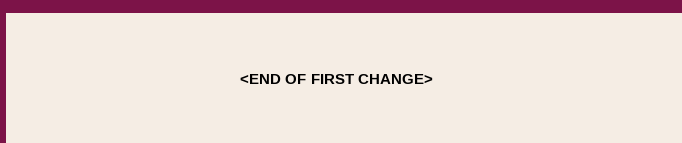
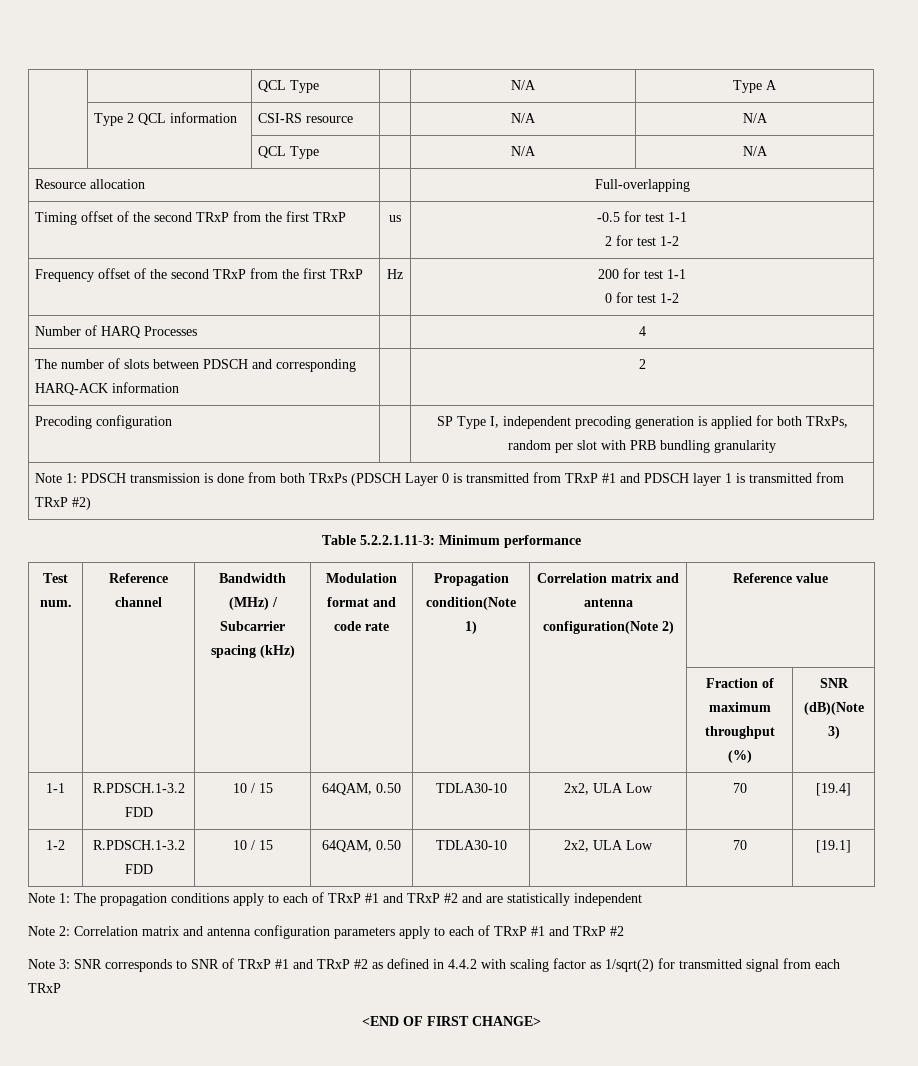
+ | | QCL Type | | N/A | Type A
+ | Type 2 QCL information | CSI-RS resource | | N/A | N/A
+ | | QCL Type | | N/A | N/A
+ Resource allocation | | Full-overlapping
+ Timing offset of the second TRxP from the first TRxP | us | -0.5 for test 1-1
+ 2 for test 1-2
+ Frequency offset of the second TRxP from the first TRxP | Hz | 200 for test 1-1
+ 0 for test 1-2
+ Number of HARQ Processes | | 4
+ The number of slots between PDSCH and corresponding HARQ-ACK information | | 2
+ Precoding configuration | | SP Type I, independent precoding generation is applied for both TRxPs, random per slot with PRB bundling granularity
+ Note 1: PDSCH transmission is done from both TRxPs (PDSCH Layer 0 is transmitted from TRxP #1 and PDSCH layer 1 is transmitted from TRxP #2)
+ Table 5.2.2.1.11-3: Minimum performance
+ Test num. | Reference channel | Bandwidth (MHz) / Subcarrier spacing (kHz) | Modulation format and code rate | Propagation condition(Note 1) | Correlation matrix and antenna configuration(Note 2) | Reference value
+ | | | | | | Fraction of maximum throughput (%) | SNR (dB)(Note 3)
+ 1-1 | R.PDSCH.1-3.2 FDD | 10 / 15 | 64QAM, 0.50 | TDLA30-10 | 2x2, ULA Low | 70 | [19.4]
+ 1-2 | R.PDSCH.1-3.2 FDD | 10 / 15 | 64QAM, 0.50 | TDLA30-10 | 2x2, ULA Low | 70 | [19.1]
+ Note 1: The propagation conditions apply to each of TRxP #1 and TRxP #2 and are statistically independent
+ Note 2: Correlation matrix and antenna configuration parameters apply to each of TRxP #1 and TRxP #2
+ Note 3: SNR corresponds to SNR of TRxP #1 and TRxP #2 as defined in 4.4.2 with scaling factor as 1/sqrt(2) for transmitted signal from each TRxP

